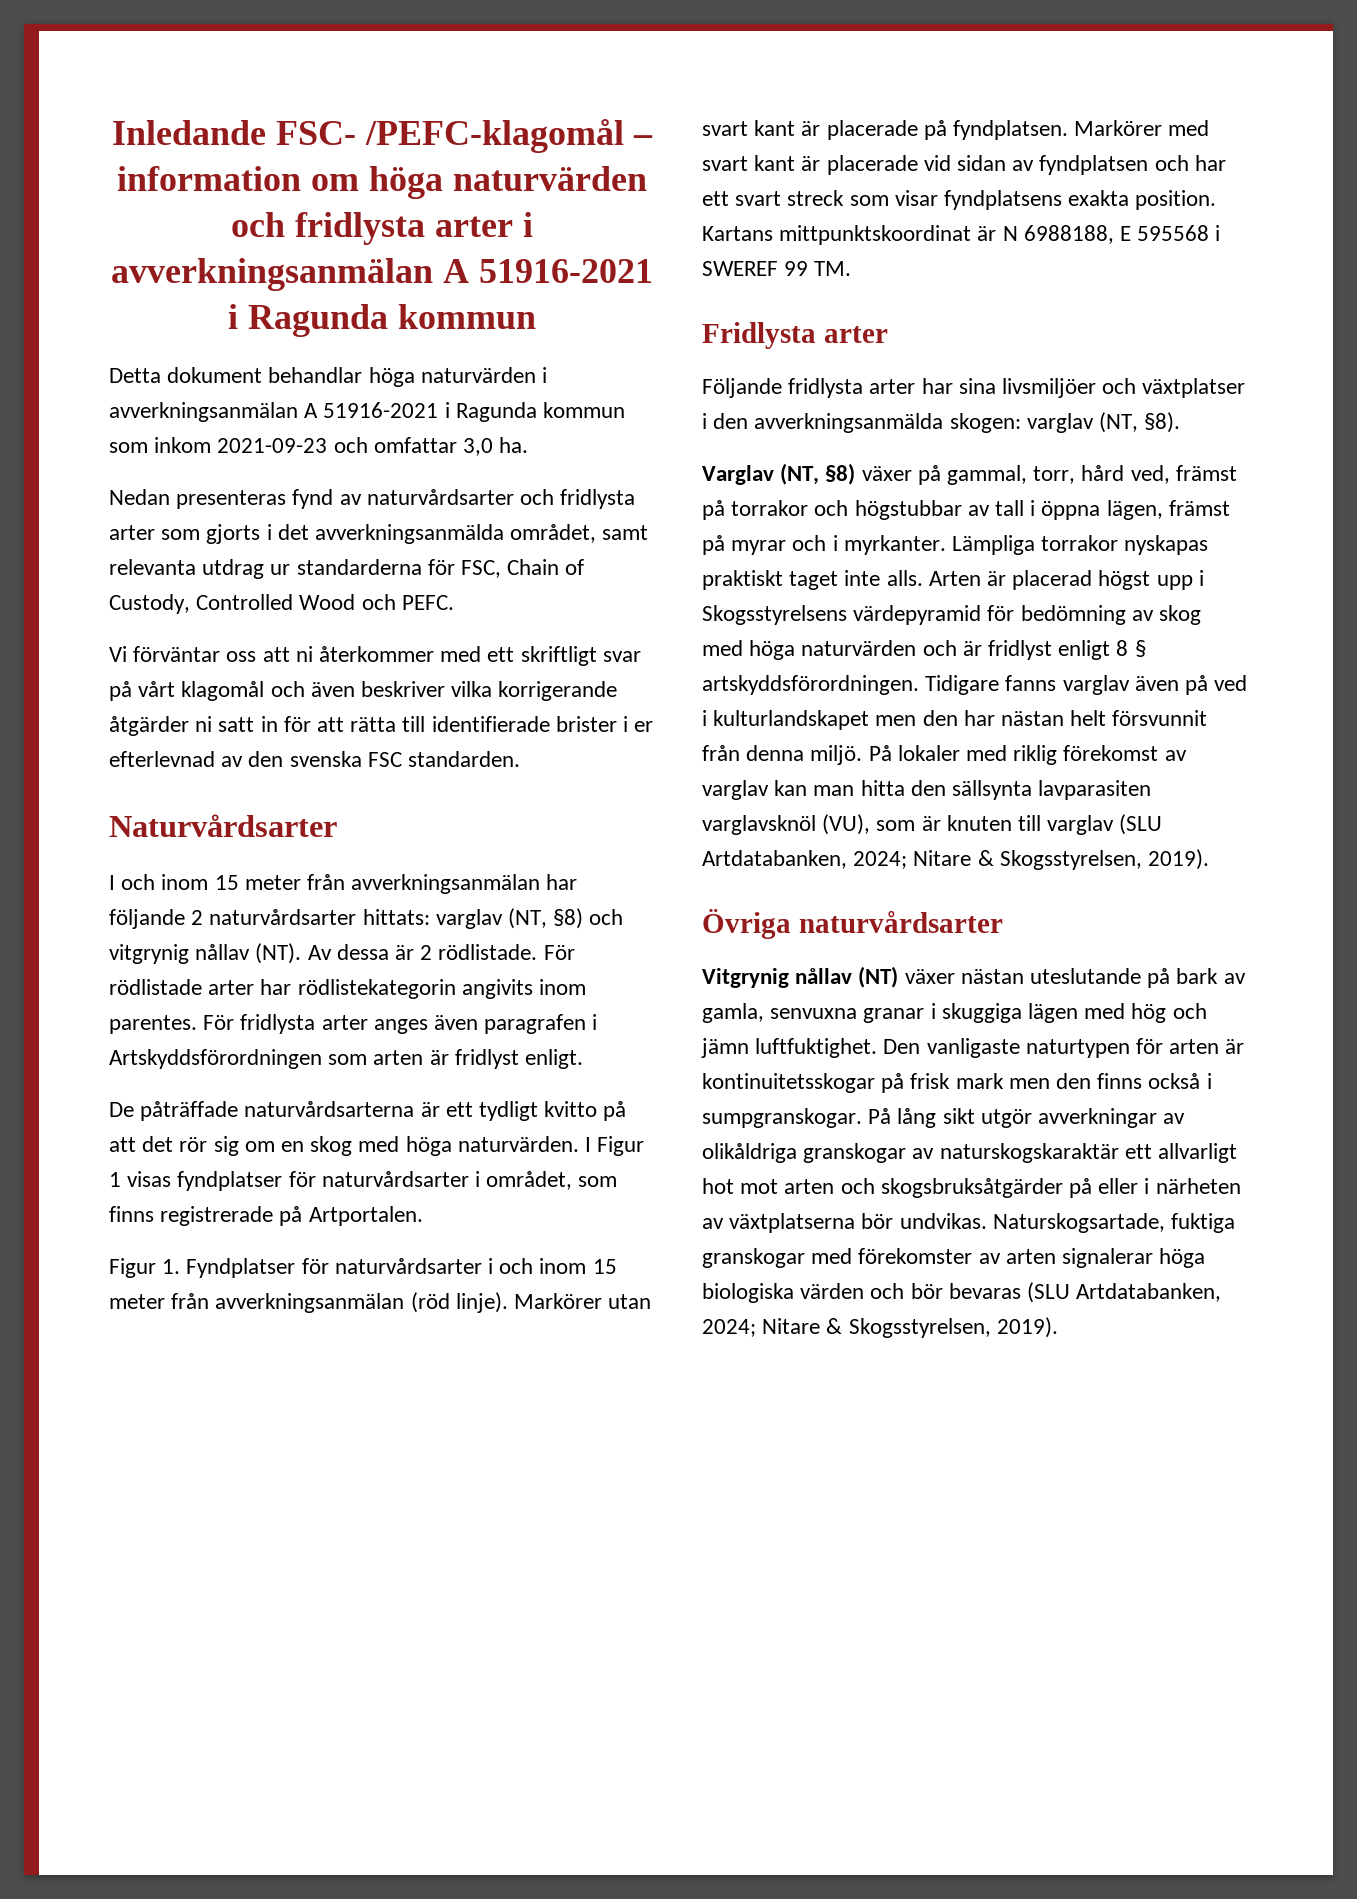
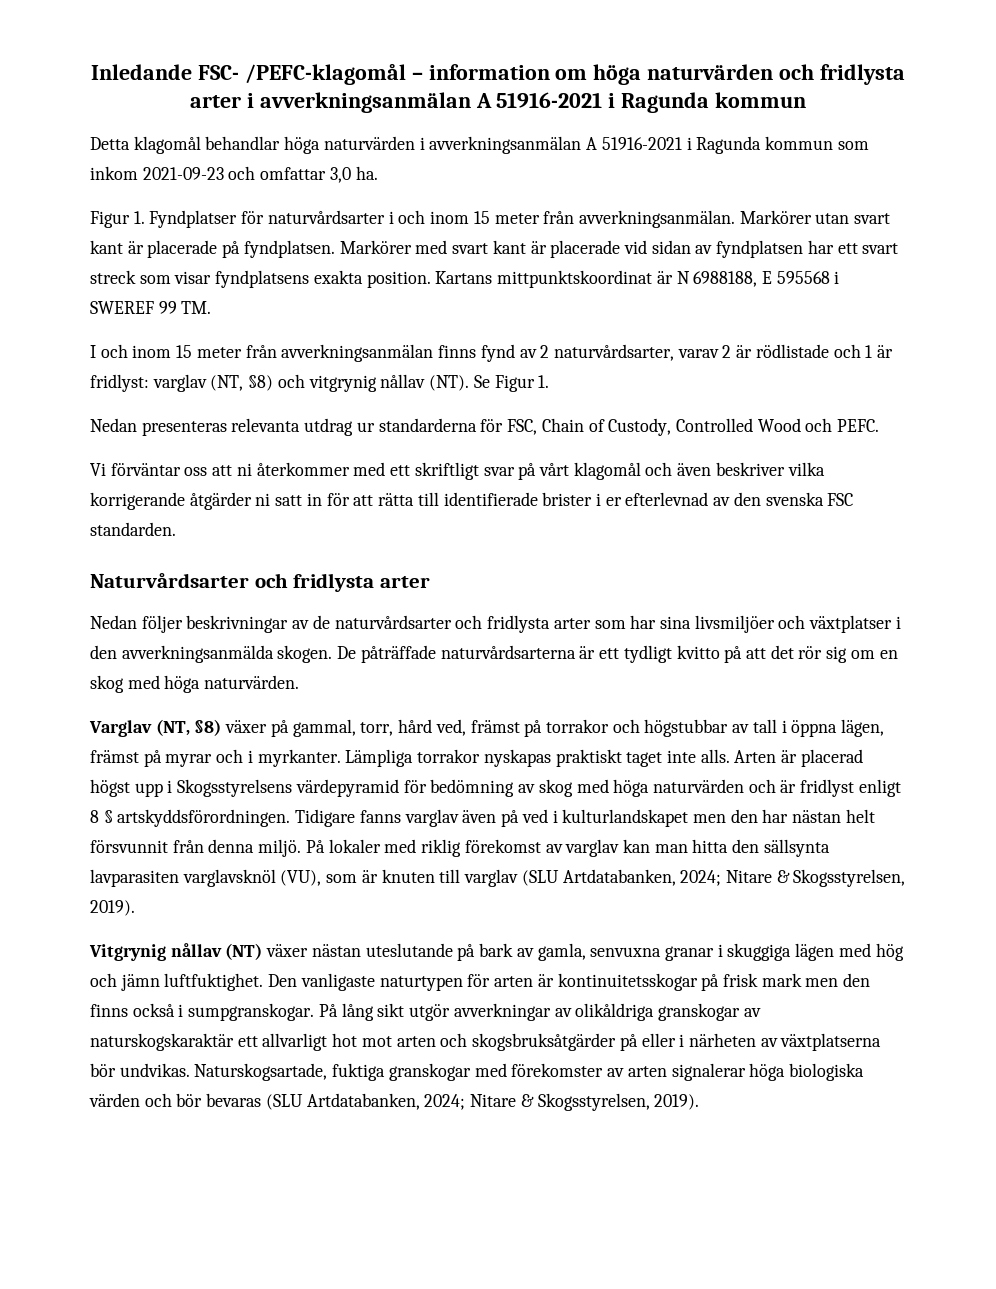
- Detta dokument behandlar höga naturvärden i avverkningsanmälan A 51916-2021 i Ragunda kommun som inkom 2021-09-23 och omfattar 3,0 ha.
+ Detta klagomål behandlar höga naturvärden i avverkningsanmälan A 51916-2021 i Ragunda kommun som inkom 2021-09-23 och omfattar 3,0 ha.
- Nedan presenteras fynd av naturvårdsarter och fridlysta arter som gjorts i det avverkningsanmälda området, samt relevanta utdrag ur standarderna för FSC, Chain of Custody, Controlled Wood och PEFC.
+ Figur 1. Fyndplatser för naturvårdsarter i och inom 15 meter från avverkningsanmälan. Markörer utan svart kant är placerade på fyndplatsen. Markörer med svart kant är placerade vid sidan av fyndplatsen har ett svart streck som visar fyndplatsens exakta position. Kartans mittpunktskoordinat är N 6988188, E 595568 i SWEREF 99 TM.
+ I och inom 15 meter från avverkningsanmälan finns fynd av 2 naturvårdsarter, varav 2 är rödlistade och 1 är fridlyst: varglav (NT, §8) och vitgrynig nållav (NT). Se Figur 1.
+ Nedan presenteras relevanta utdrag ur standarderna för FSC, Chain of Custody, Controlled Wood och PEFC.
- Naturvårdsarter
- I och inom 15 meter från avverkningsanmälan har följande 2 naturvårdsarter hittats: varglav (NT, §8) och vitgrynig nållav (NT). Av dessa är 2 rödlistade. För rödlistade arter har rödlistekategorin angivits inom parentes. För fridlysta arter anges även paragrafen i Artskyddsförordningen som arten är fridlyst enligt.
- De påträffade naturvårdsarterna är ett tydligt kvitto på att det rör sig om en skog med höga naturvärden. I Figur 1 visas fyndplatser för naturvårdsarter i området, som finns registrerade på Artportalen.
- Figur 1. Fyndplatser för naturvårdsarter i och inom 15 meter från avverkningsanmälan (röd linje). Markörer utan svart kant är placerade på fyndplatsen. Markörer med svart kant är placerade vid sidan av fyndplatsen och har ett svart streck som visar fyndplatsens exakta position. Kartans mittpunktskoordinat är N 6988188, E 595568 i SWEREF 99 TM.
- Fridlysta arter
- Följande fridlysta arter har sina livsmiljöer och växtplatser i den avverkningsanmälda skogen: varglav (NT, §8).
+ Naturvårdsarter och fridlysta arter
+ Nedan följer beskrivningar av de naturvårdsarter och fridlysta arter som har sina livsmiljöer och växtplatser i den avverkningsanmälda skogen. De påträffade naturvårdsarterna är ett tydligt kvitto på att det rör sig om en skog med höga naturvärden.
- Övriga naturvårdsarter

